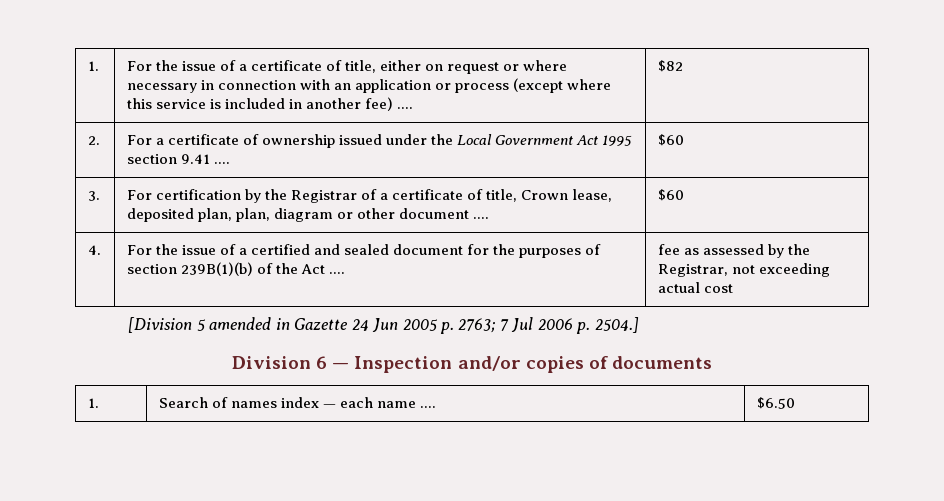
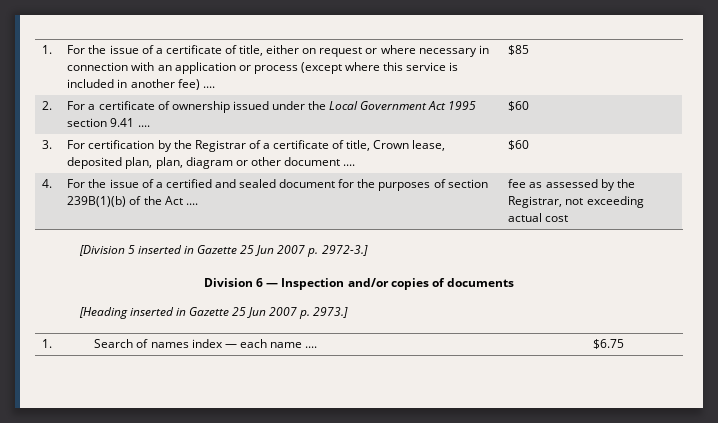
- 1. | For the issue of a certificate of title, either on request or where necessary in connection with an application or process (except where this service is included in another fee) .... | $82
+ 1. | For the issue of a certificate of title, either on request or where necessary in connection with an application or process (except where this service is included in another fee) .... | $85
- [Division 5 amended in Gazette 24 Jun 2005 p. 2763; 7 Jul 2006 p. 2504.]
+ [Division 5 inserted in Gazette 25 Jun 2007 p. 2972-3.]
+ [Heading inserted in Gazette 25 Jun 2007 p. 2973.]
- 1. | Search of names index — each name .... | $6.50
+ 1. | Search of names index — each name .... | $6.75

